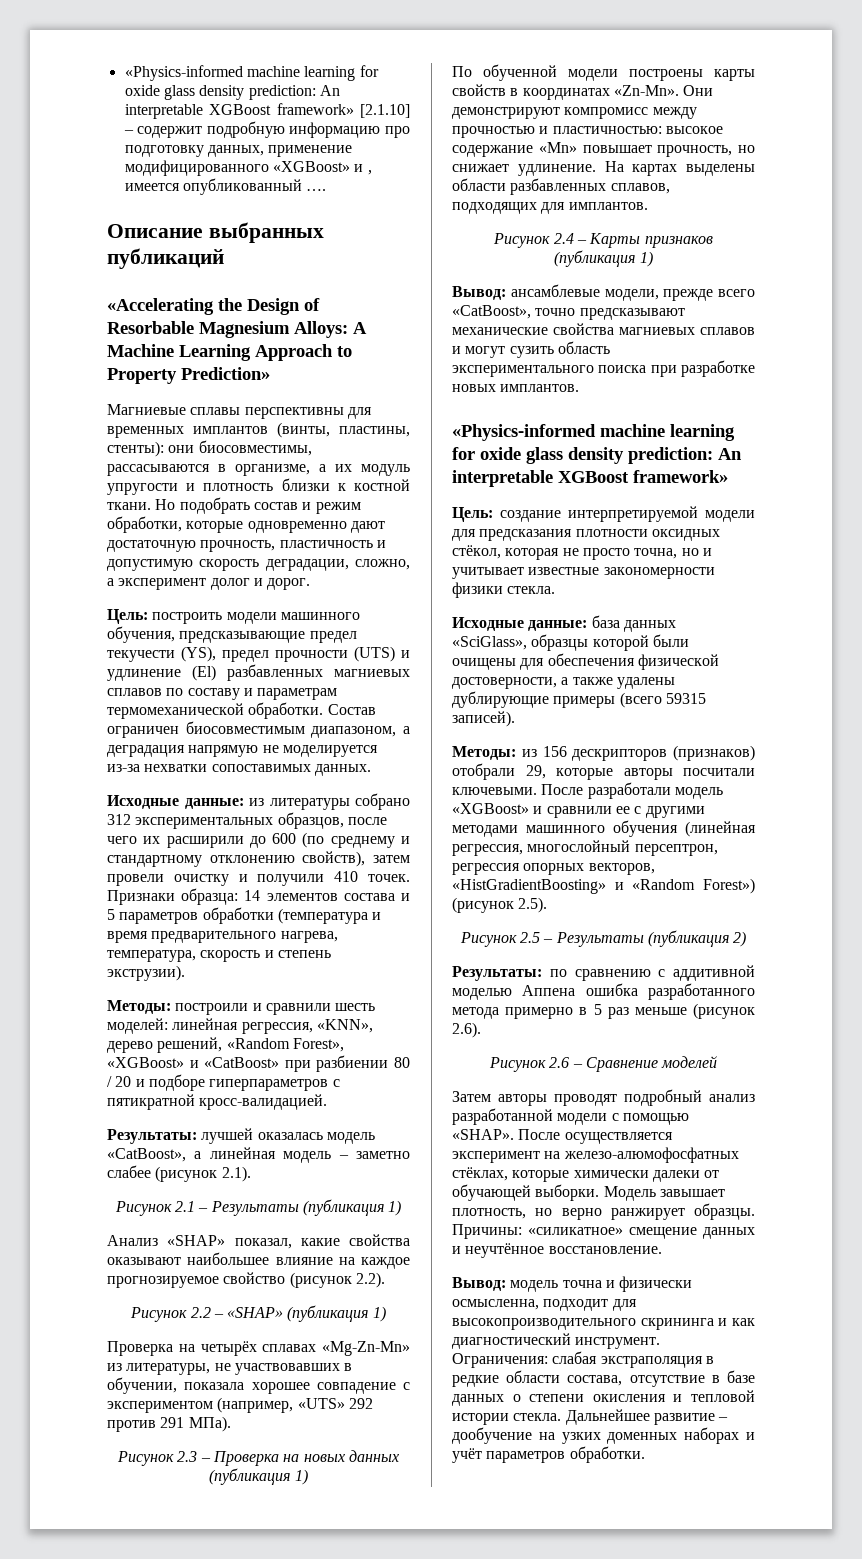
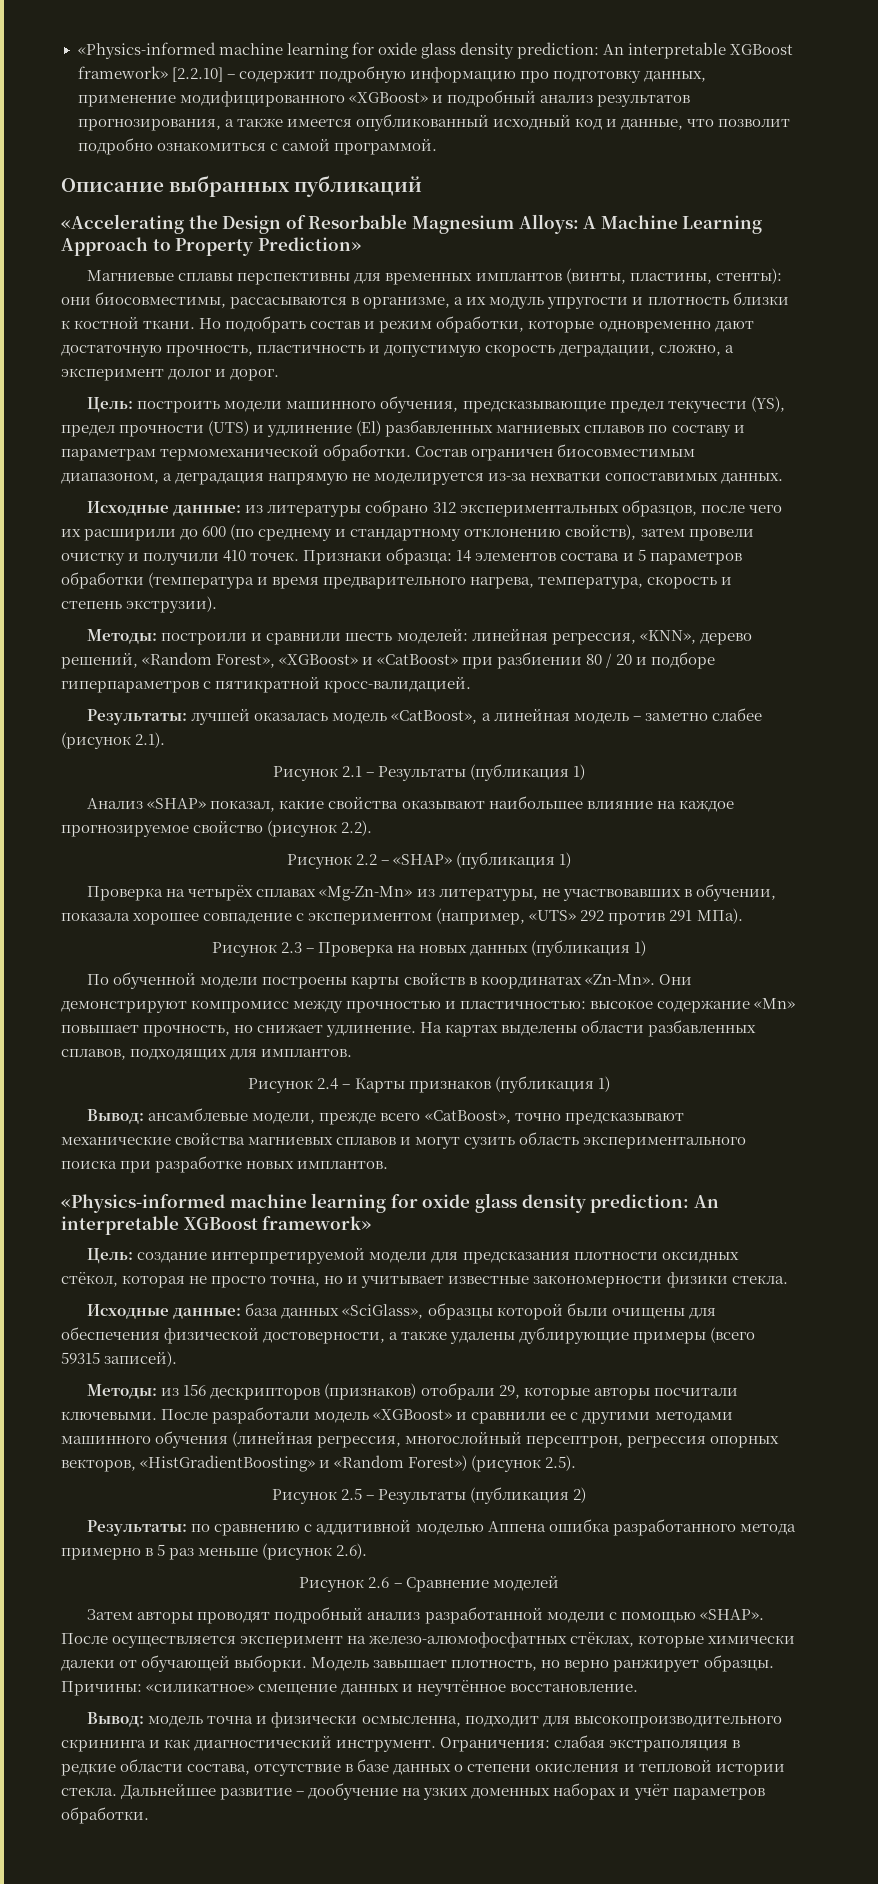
- «Physics-informed machine learning for oxide glass density prediction: An interpretable XGBoost framework» [2.1.10] – содержит подробную информацию про подготовку данных, применение модифицированного «XGBoost» и , имеется опубликованный ….
+ «Physics-informed machine learning for oxide glass density prediction: An interpretable XGBoost framework» [2.2.10] – содержит подробную информацию про подготовку данных, применение модифицированного «XGBoost» и подробный анализ результатов прогнозирования, а также имеется опубликованный исходный код и данные, что позволит подробно ознакомиться с самой программой.

